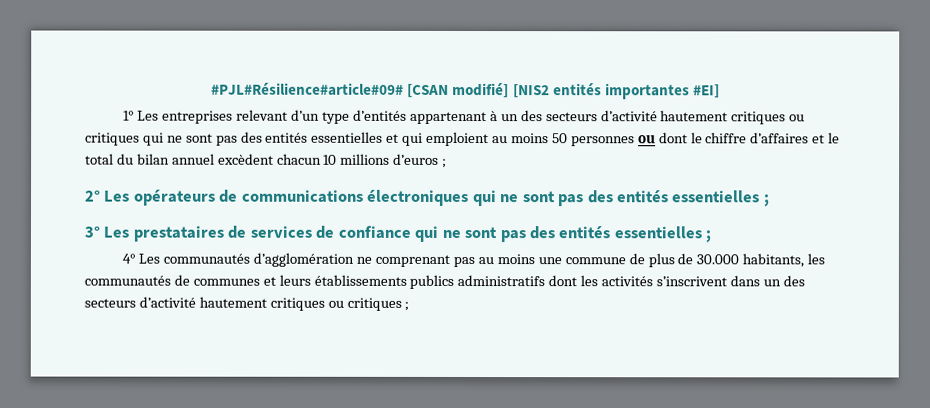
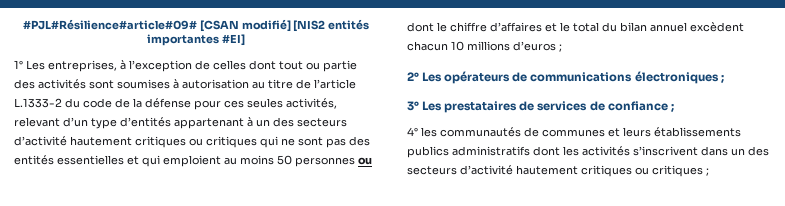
- 1° Les entreprises relevant d’un type d’entités appartenant à un des secteurs d’activité hautement critiques ou critiques qui ne sont pas des entités essentielles et qui emploient au moins 50 personnes ou dont le chiffre d’affaires et le total du bilan annuel excèdent chacun 10 millions d’euros ;
+ 1° Les entreprises, à l’exception de celles dont tout ou partie des activités sont soumises à autorisation au titre de l’article L.1333-2 du code de la défense pour ces seules activités, relevant d’un type d’entités appartenant à un des secteurs d’activité hautement critiques ou critiques qui ne sont pas des entités essentielles et qui emploient au moins 50 personnes ou dont le chiffre d’affaires et le total du bilan annuel excèdent chacun 10 millions d’euros ;
- 2° Les opérateurs de communications électroniques qui ne sont pas des entités essentielles ;
+ 2° Les opérateurs de communications électroniques ;
- 3° Les prestataires de services de confiance qui ne sont pas des entités essentielles ;
- 4° Les communautés d’agglomération ne comprenant pas au moins une commune de plus de 30.000 habitants, les communautés de communes et leurs établissements publics administratifs dont les activités s’inscrivent dans un des secteurs d’activité hautement critiques ou critiques ;
+ 3° Les prestataires de services de confiance ;
+ 4° les communautés de communes et leurs établissements publics administratifs dont les activités s’inscrivent dans un des secteurs d’activité hautement critiques ou critiques ;

